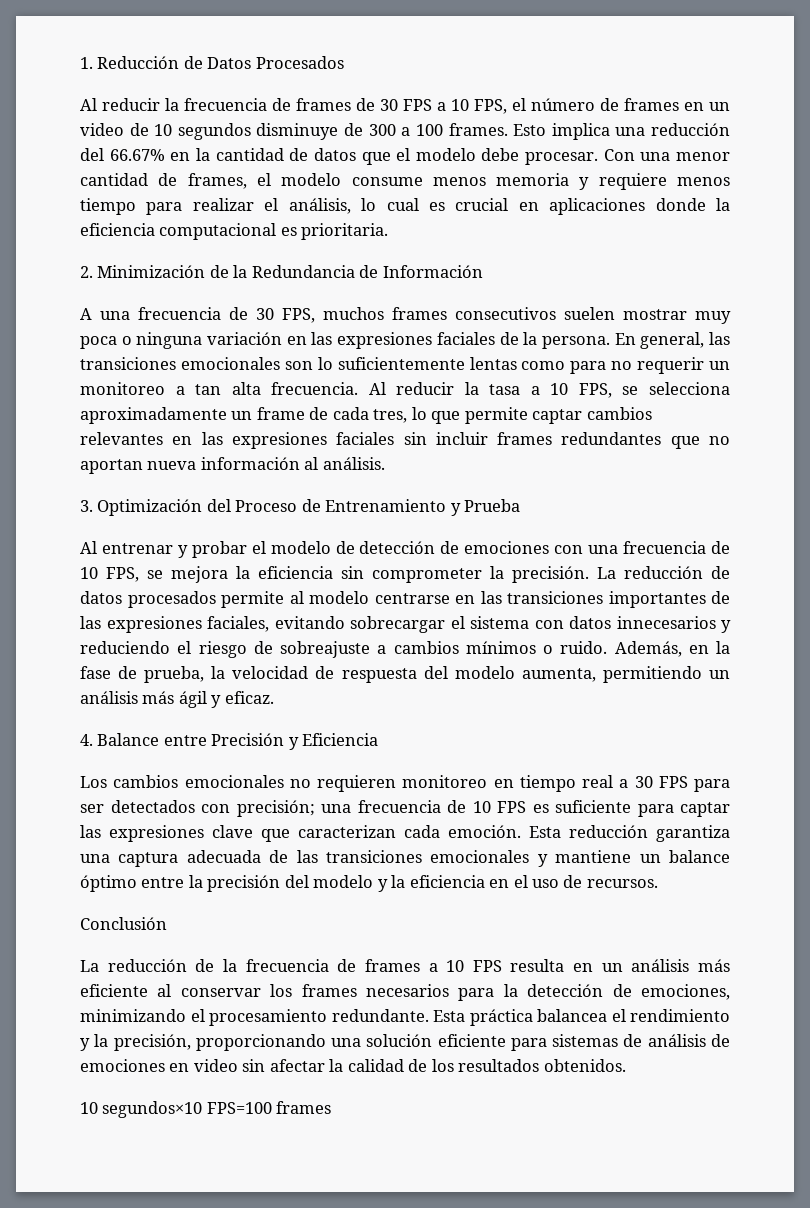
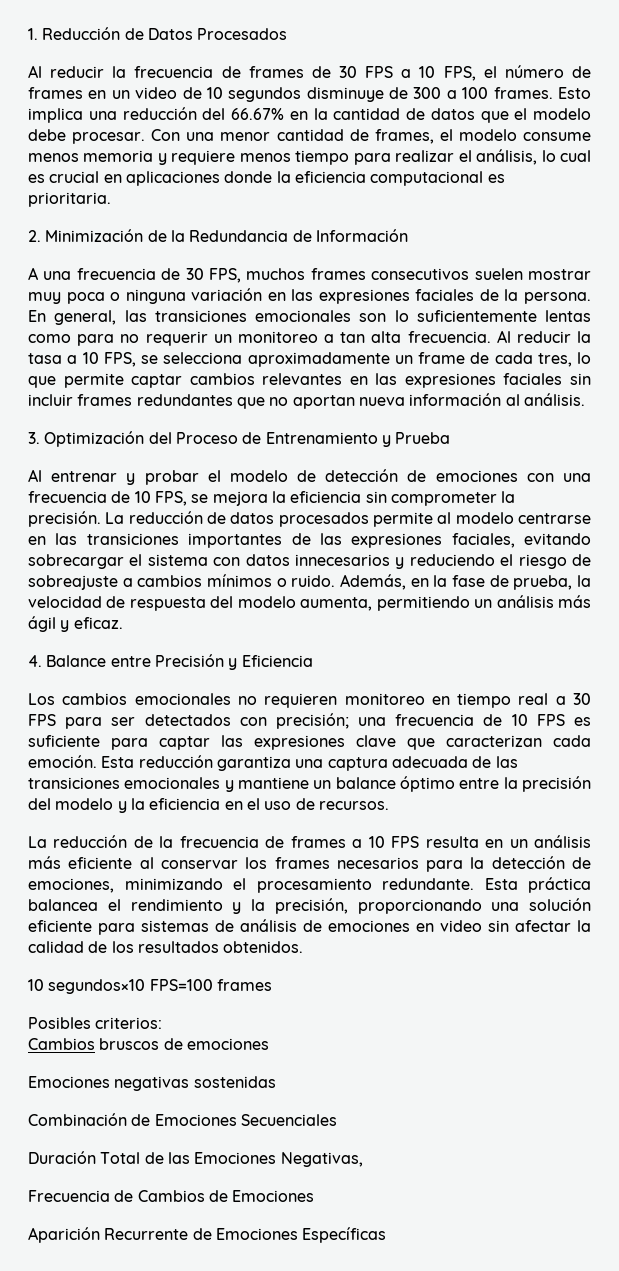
- Conclusión
+ Posibles criterios:
+ Cambios bruscos de emociones
+ Emociones negativas sostenidas
+ Combinación de Emociones Secuenciales
+ Duración Total de las Emociones Negativas,
+ Frecuencia de Cambios de Emociones
+ Aparición Recurrente de Emociones Específicas

